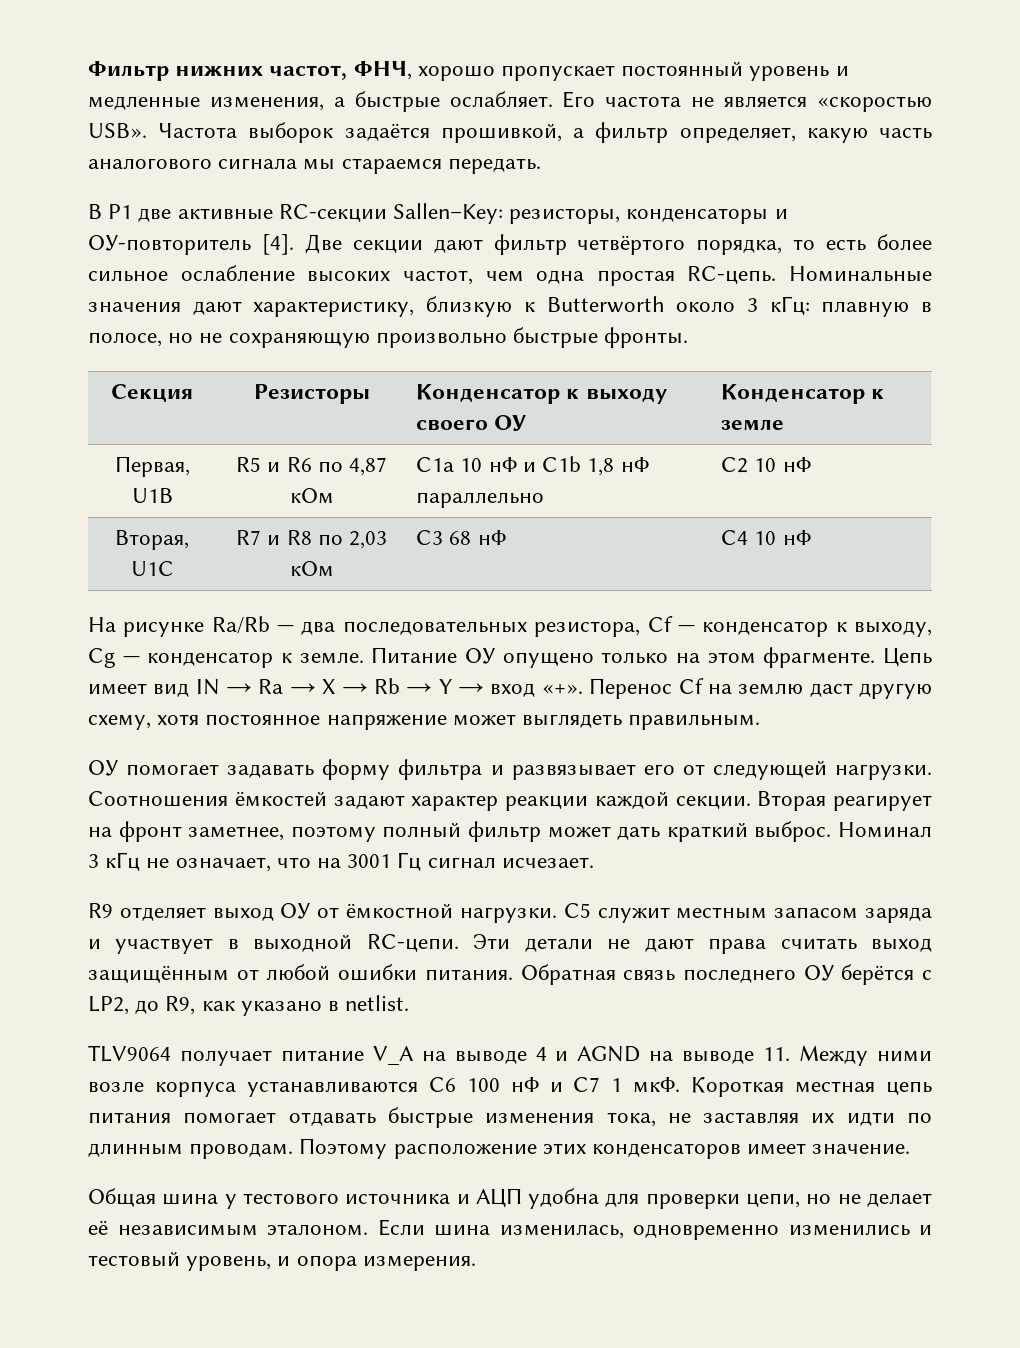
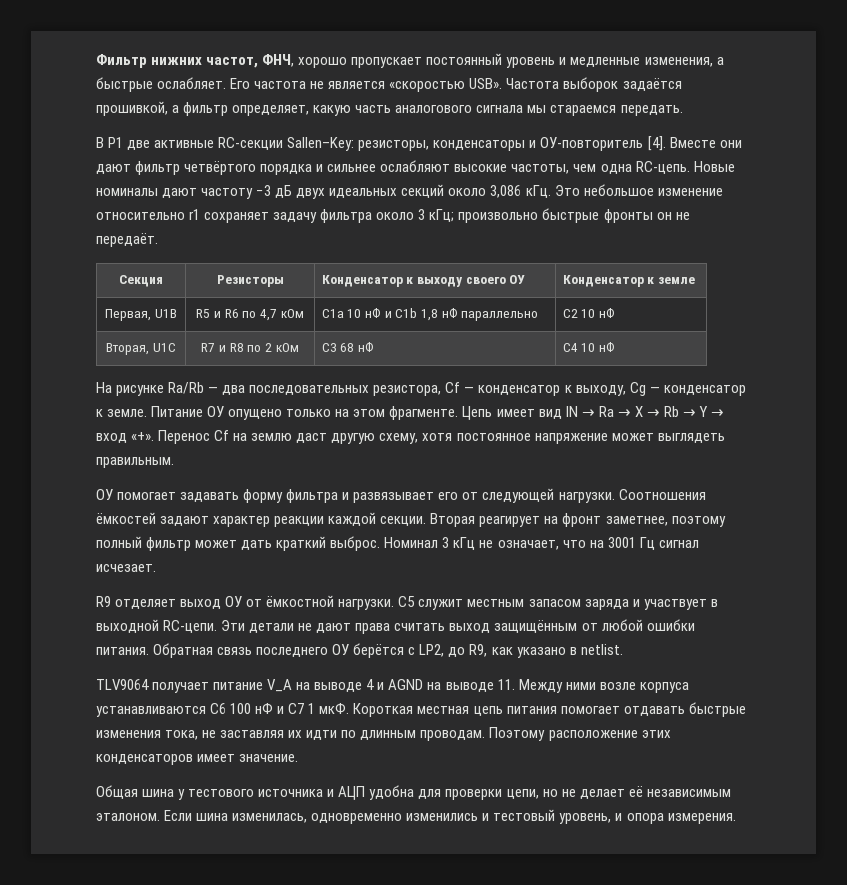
- Две секции дают фильтр четвёртого порядка, то есть более сильное ослабление высоких частот, чем одна простая RC-цепь. Номинальные значения дают характеристику, близкую к Butterworth около 3 кГц: плавную в полосе, но не сохраняющую произвольно быстрые фронты.
+ Вместе они дают фильтр четвёртого порядка и сильнее ослабляют высокие частоты, чем одна RC-цепь. Новые номиналы дают частоту −3 дБ двух идеальных секций около 3,086 кГц. Это небольшое изменение относительно r1 сохраняет задачу фильтра около 3 кГц; произвольно быстрые фронты он не передаёт.
- Первая, U1B | R5 и R6 по 4,87 кОм | C1a 10 нФ и C1b 1,8 нФ параллельно | C2 10 нФ
+ Первая, U1B | R5 и R6 по 4,7 кОм | C1a 10 нФ и C1b 1,8 нФ параллельно | C2 10 нФ
- Вторая, U1C | R7 и R8 по 2,03 кОм | C3 68 нФ | C4 10 нФ
+ Вторая, U1C | R7 и R8 по 2 кОм | C3 68 нФ | C4 10 нФ

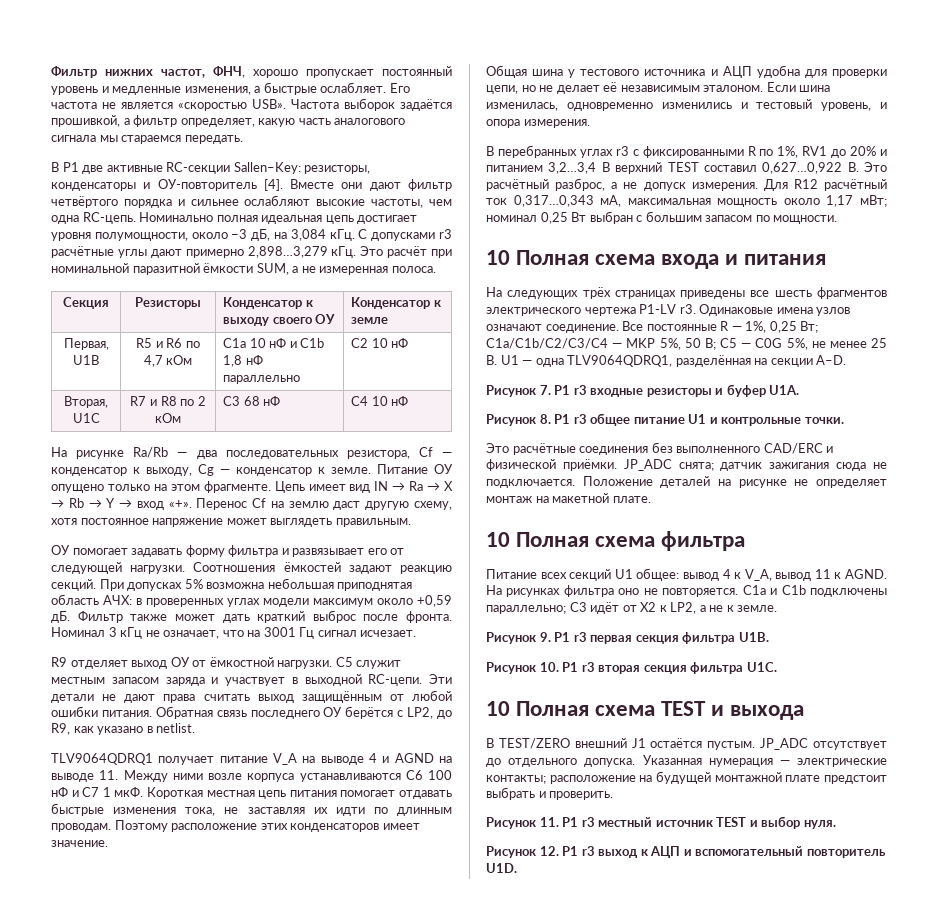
- Новые номиналы дают частоту −3 дБ двух идеальных секций около 3,086 кГц. Это небольшое изменение относительно r1 сохраняет задачу фильтра около 3 кГц; произвольно быстрые фронты он не передаёт.
+ Номинально полная идеальная цепь достигает уровня полумощности, около −3 дБ, на 3,084 кГц. С допусками r3 расчётные углы дают примерно 2,898…3,279 кГц. Это расчёт при номинальной паразитной ёмкости SUM, а не измеренная полоса.
- Соотношения ёмкостей задают характер реакции каждой секции. Вторая реагирует на фронт заметнее, поэтому полный фильтр может дать краткий выброс.
+ Соотношения ёмкостей задают реакцию секций. При допусках 5% возможна небольшая приподнятая область АЧХ: в проверенных углах модели максимум около +0,59 дБ. Фильтр также может дать краткий выброс после фронта.
- TLV9064 получает питание V_A на выводе 4 и AGND на выводе 11. Между ними возле корпуса устанавливаются C6 100 нФ и C7 1 мкФ.
+ TLV9064QDRQ1 получает питание V_A на выводе 4 и AGND на выводе 11. Между ними возле корпуса устанавливаются C6 100 нФ и C7 1 мкФ.
+ В перебранных углах r3 с фиксированными R по 1%, RV1 до 20% и питанием 3,2…3,4 В верхний TEST составил 0,627…0,922 В. Это расчётный разброс, а не допуск измерения. Для R12 расчётный ток 0,317…0,343 мА, максимальная мощность около 1,17 мВт; номинал 0,25 Вт выбран с большим запасом по мощности.
+ 10 Полная схема входа и питания
+ На следующих трёх страницах приведены все шесть фрагментов электрического чертежа P1-LV r3. Одинаковые имена узлов означают соединение. Все постоянные R — 1%, 0,25 Вт; C1a/C1b/C2/C3/C4 — MKP 5%, 50 В; C5 — C0G 5%, не менее 25 В. U1 — одна TLV9064QDRQ1, разделённая на секции A–D.
+ Рисунок 7. P1 r3 входные резисторы и буфер U1A.
+ Рисунок 8. P1 r3 общее питание U1 и контрольные точки.
+ Это расчётные соединения без выполненного CAD/ERC и физической приёмки. JP_ADC снята; датчик зажигания сюда не подключается. Положение деталей на рисунке не определяет монтаж на макетной плате.
+ 10 Полная схема фильтра
+ Питание всех секций U1 общее: вывод 4 к V_A, вывод 11 к AGND. На рисунках фильтра оно не повторяется. C1a и C1b подключены параллельно; C3 идёт от X2 к LP2, а не к земле.
+ Рисунок 9. P1 r3 первая секция фильтра U1B.
+ Рисунок 10. P1 r3 вторая секция фильтра U1C.
+ 10 Полная схема TEST и выхода
+ В TEST/ZERO внешний J1 остаётся пустым. JP_ADC отсутствует до отдельного допуска. Указанная нумерация — электрические контакты; расположение на будущей монтажной плате предстоит выбрать и проверить.
+ Рисунок 11. P1 r3 местный источник TEST и выбор нуля.
+ Рисунок 12. P1 r3 выход к АЦП и вспомогательный повторитель U1D.

